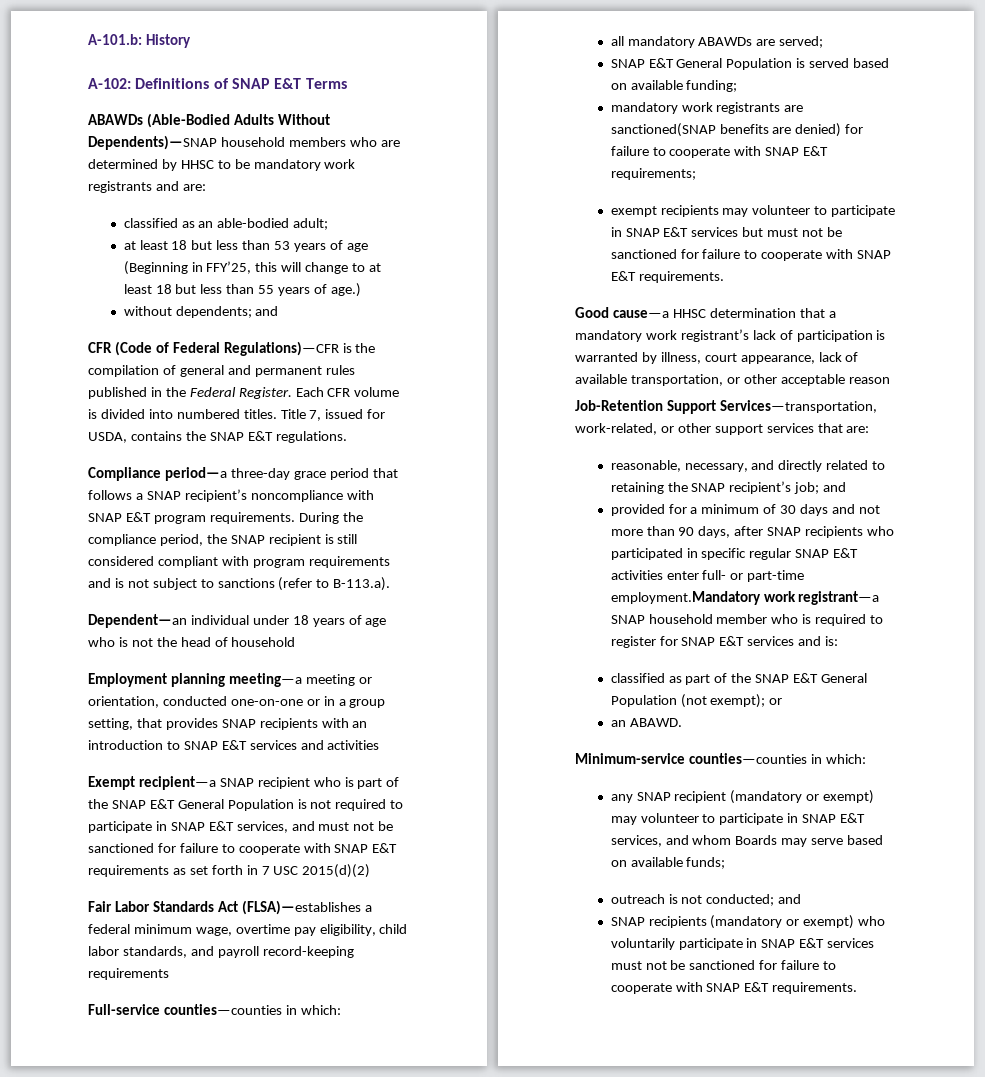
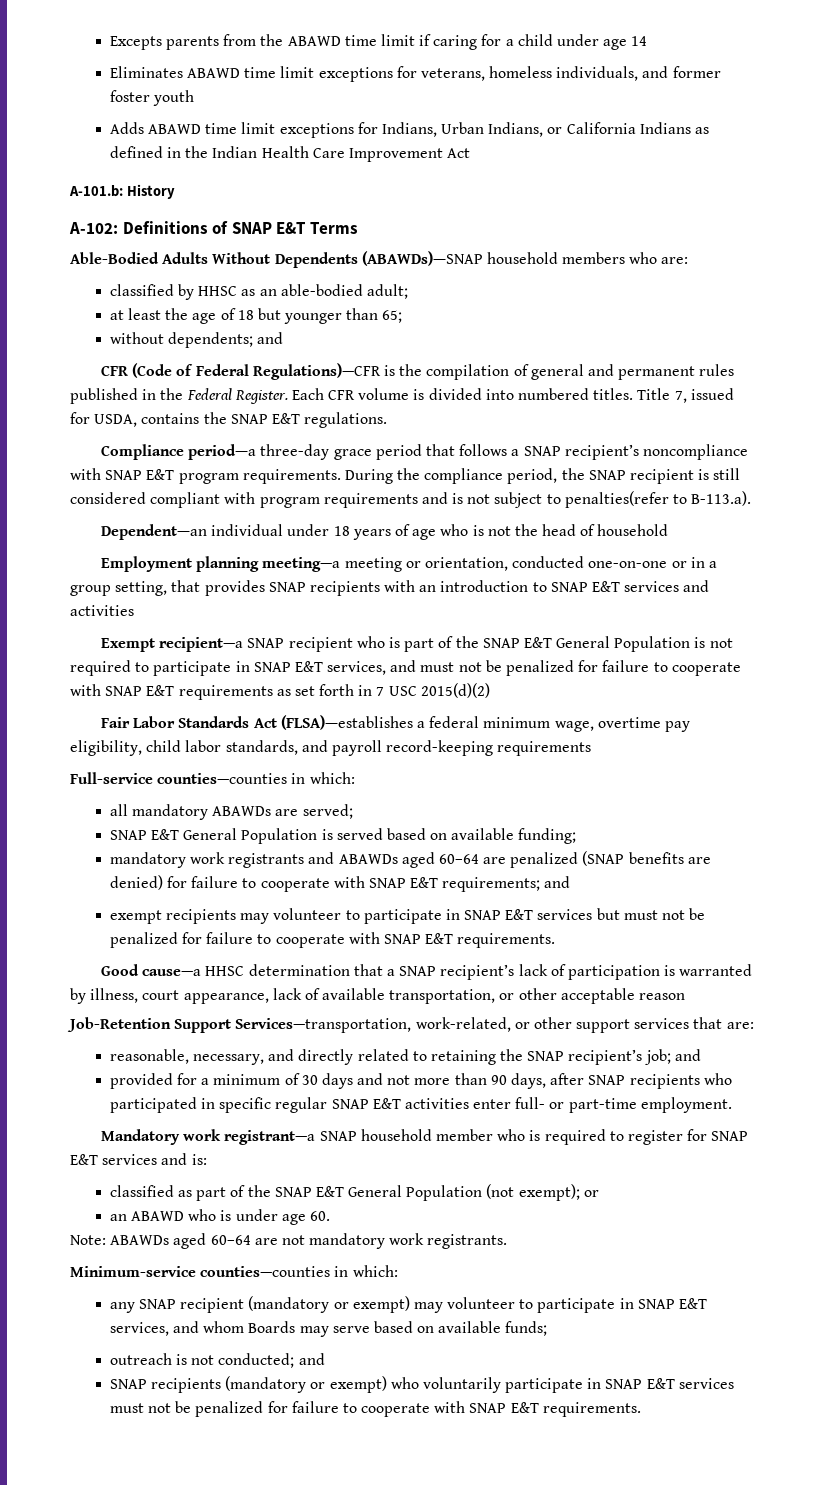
+ Excepts parents from the ABAWD time limit if caring for a child under age 14
+ Eliminates ABAWD time limit exceptions for veterans, homeless individuals, and former foster youth
+ Adds ABAWD time limit exceptions for Indians, Urban Indians, or California Indians as defined in the Indian Health Care Improvement Act
- ABAWDs (Able-Bodied Adults Without Dependents)—SNAP household members who are determined by HHSC to be mandatory work registrants and are:
+ Able-Bodied Adults Without Dependents (ABAWDs)—SNAP household members who are:
- classified as an able-bodied adult;
+ classified by HHSC as an able-bodied adult;
- at least 18 but less than 53 years of age (Beginning in FFY’25, this will change to at least 18 but less than 55 years of age.)
+ at least the age of 18 but younger than 65;
- During the compliance period, the SNAP recipient is still considered compliant with program requirements and is not subject to sanctions (refer to B-113.a).
+ During the compliance period, the SNAP recipient is still considered compliant with program requirements and is not subject to penalties(refer to B-113.a).
- Exempt recipient—a SNAP recipient who is part of the SNAP E&T General Population is not required to participate in SNAP E&T services, and must not be sanctioned for failure to cooperate with SNAP E&T requirements as set forth in 7 USC 2015(d)(2)
+ Exempt recipient—a SNAP recipient who is part of the SNAP E&T General Population is not required to participate in SNAP E&T services, and must not be penalized for failure to cooperate with SNAP E&T requirements as set forth in 7 USC 2015(d)(2)
- mandatory work registrants are sanctioned(SNAP benefits are denied) for failure to cooperate with SNAP E&T requirements;
+ mandatory work registrants and ABAWDs aged 60–64 are penalized (SNAP benefits are denied) for failure to cooperate with SNAP E&T requirements; and
- exempt recipients may volunteer to participate in SNAP E&T services but must not be sanctioned for failure to cooperate with SNAP E&T requirements.
+ exempt recipients may volunteer to participate in SNAP E&T services but must not be penalized for failure to cooperate with SNAP E&T requirements.
- Good cause—a HHSC determination that a mandatory work registrant’s lack of participation is warranted by illness, court appearance, lack of available transportation, or other acceptable reason
+ Good cause—a HHSC determination that a SNAP recipient’s lack of participation is warranted by illness, court appearance, lack of available transportation, or other acceptable reason
- provided for a minimum of 30 days and not more than 90 days, after SNAP recipients who participated in specific regular SNAP E&T activities enter full- or part-time employment.Mandatory work registrant—a SNAP household member who is required to register for SNAP E&T services and is:
+ provided for a minimum of 30 days and not more than 90 days, after SNAP recipients who participated in specific regular SNAP E&T activities enter full- or part-time employment.
+ Mandatory work registrant—a SNAP household member who is required to register for SNAP E&T services and is:
- an ABAWD.
+ an ABAWD who is under age 60.
+ Note: ABAWDs aged 60–64 are not mandatory work registrants.
- SNAP recipients (mandatory or exempt) who voluntarily participate in SNAP E&T services must not be sanctioned for failure to cooperate with SNAP E&T requirements.
+ SNAP recipients (mandatory or exempt) who voluntarily participate in SNAP E&T services must not be penalized for failure to cooperate with SNAP E&T requirements.

